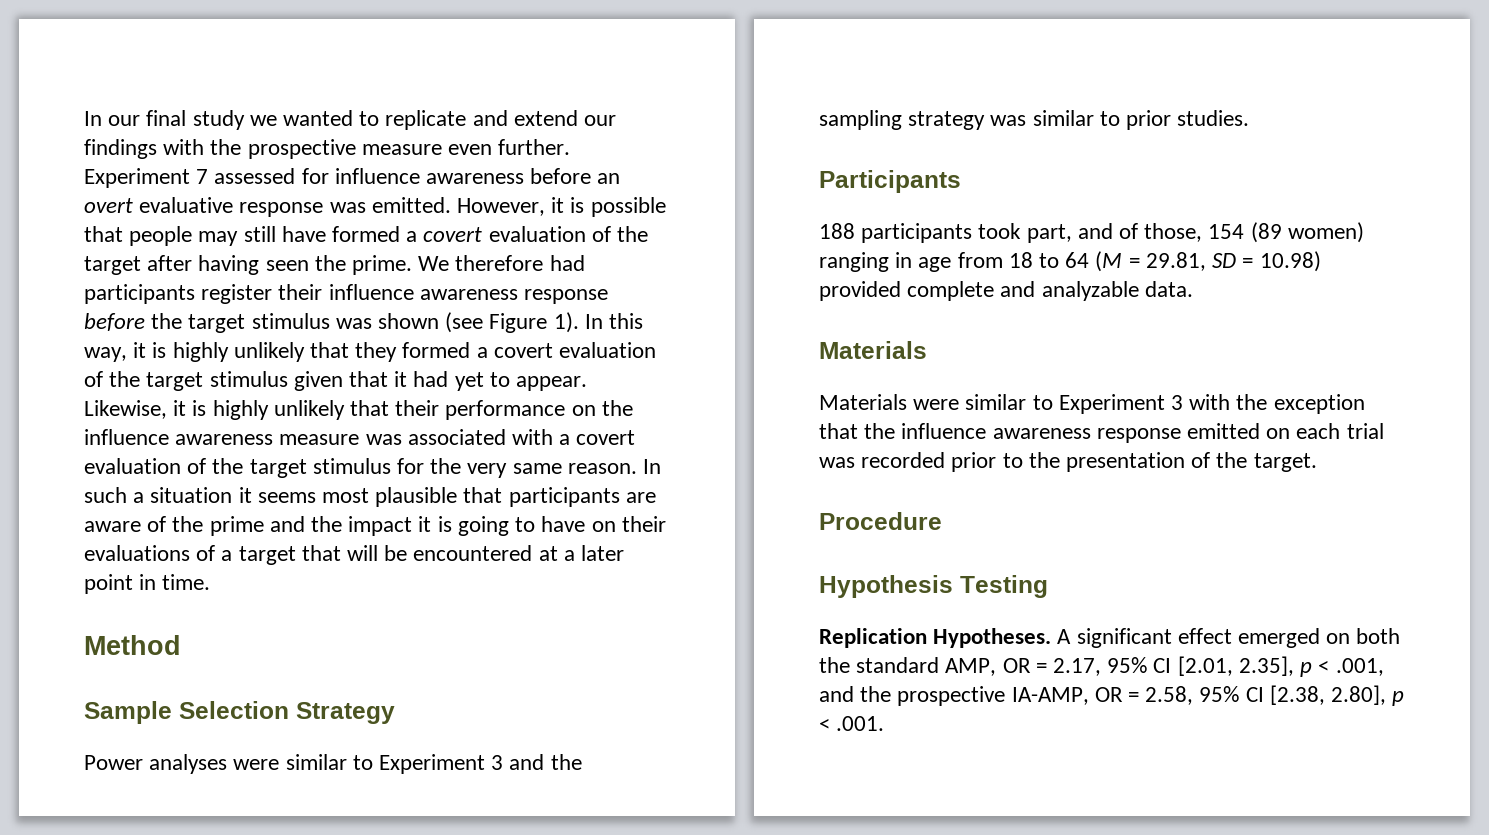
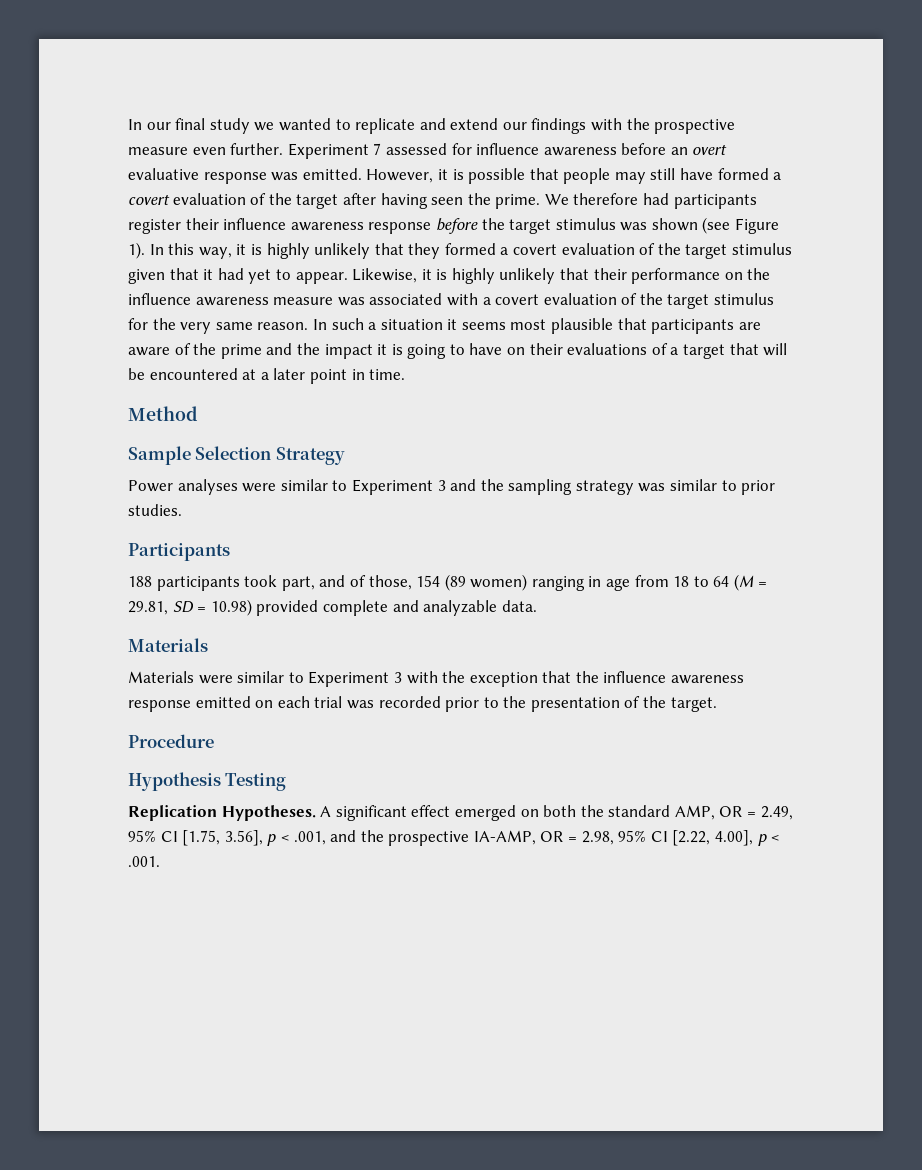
- A significant effect emerged on both the standard AMP, OR = 2.17, 95% CI [2.01, 2.35], p < .001, and the prospective IA-AMP, OR = 2.58, 95% CI [2.38, 2.80], p < .001.
+ A significant effect emerged on both the standard AMP, OR = 2.49, 95% CI [1.75, 3.56], p < .001, and the prospective IA-AMP, OR = 2.98, 95% CI [2.22, 4.00], p < .001.

